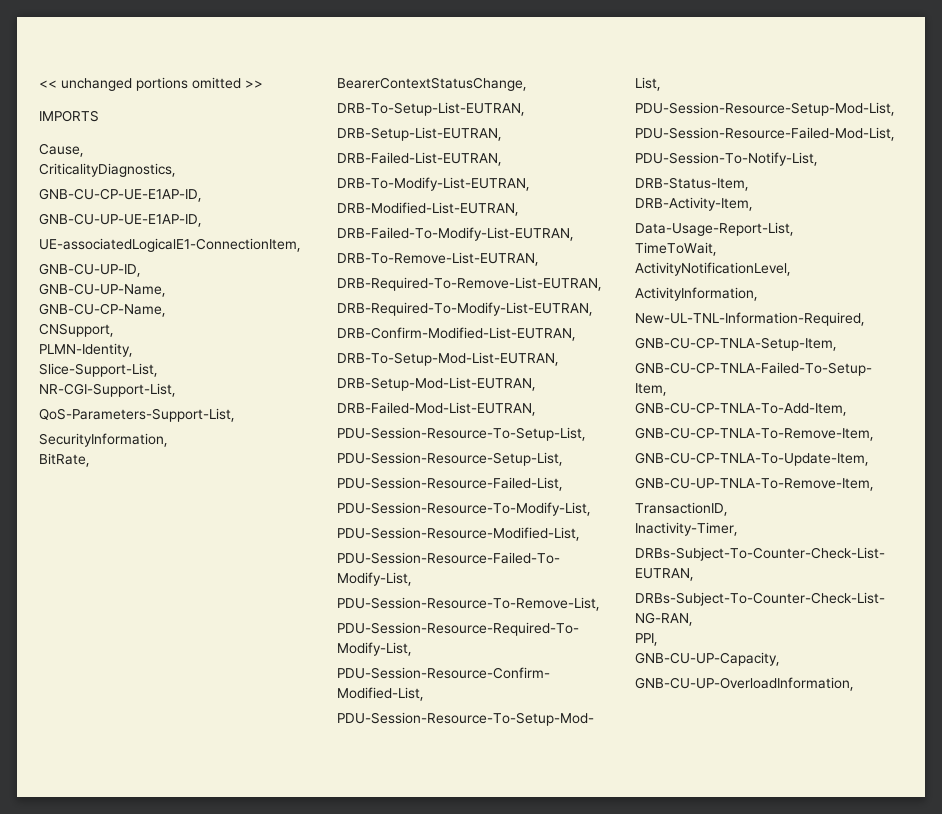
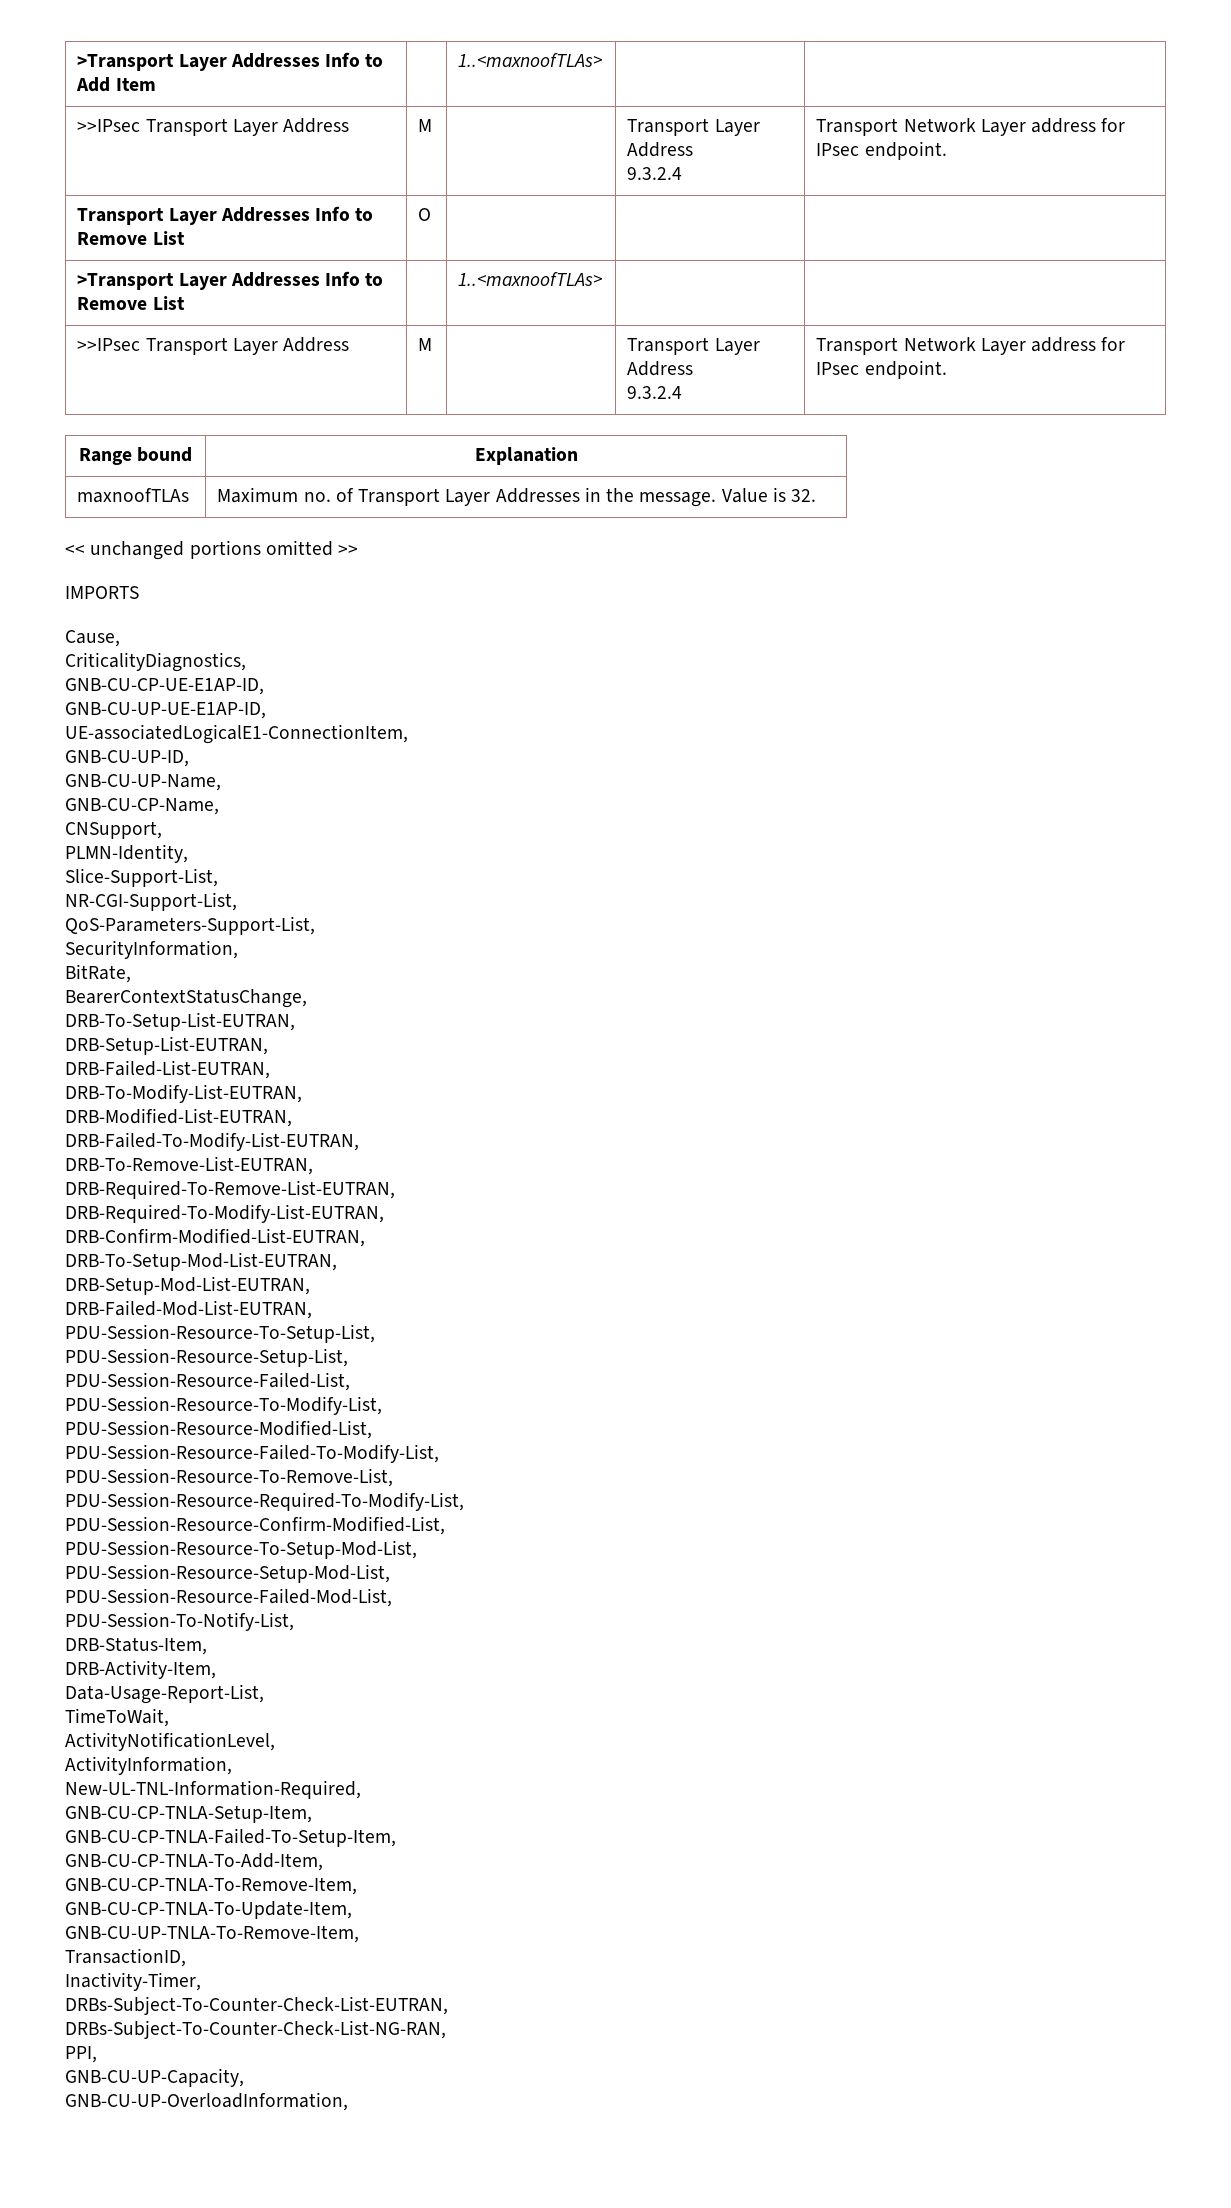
+ >Transport Layer Addresses Info to Add Item | | 1..<maxnoofTLAs> | |
+ >>IPsec Transport Layer Address | M | | Transport Layer Address
+ 9.3.2.4 | Transport Network Layer address for IPsec endpoint.
+ Transport Layer Addresses Info to Remove List | O | | |
+ >Transport Layer Addresses Info to Remove List | | 1..<maxnoofTLAs> | |
+ >>IPsec Transport Layer Address | M | | Transport Layer Address
+ 9.3.2.4 | Transport Network Layer address for IPsec endpoint.
+ Range bound | Explanation
+ maxnoofTLAs | Maximum no. of Transport Layer Addresses in the message. Value is 32.

